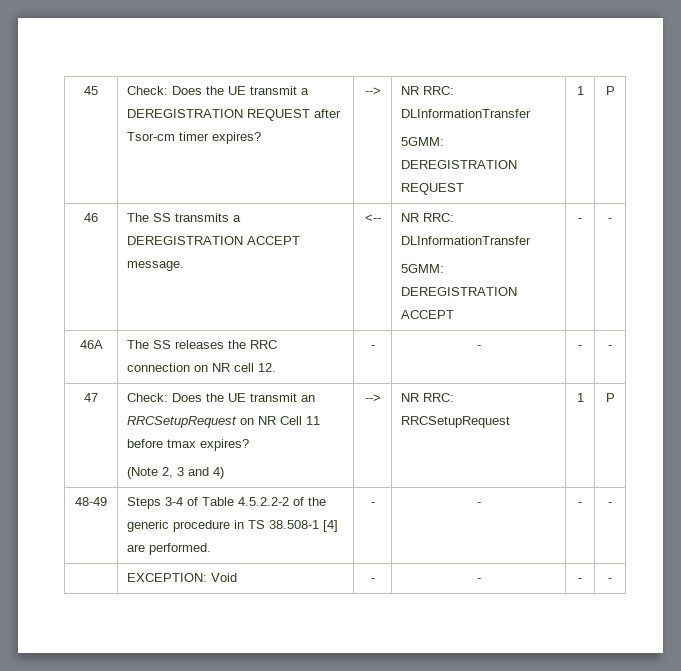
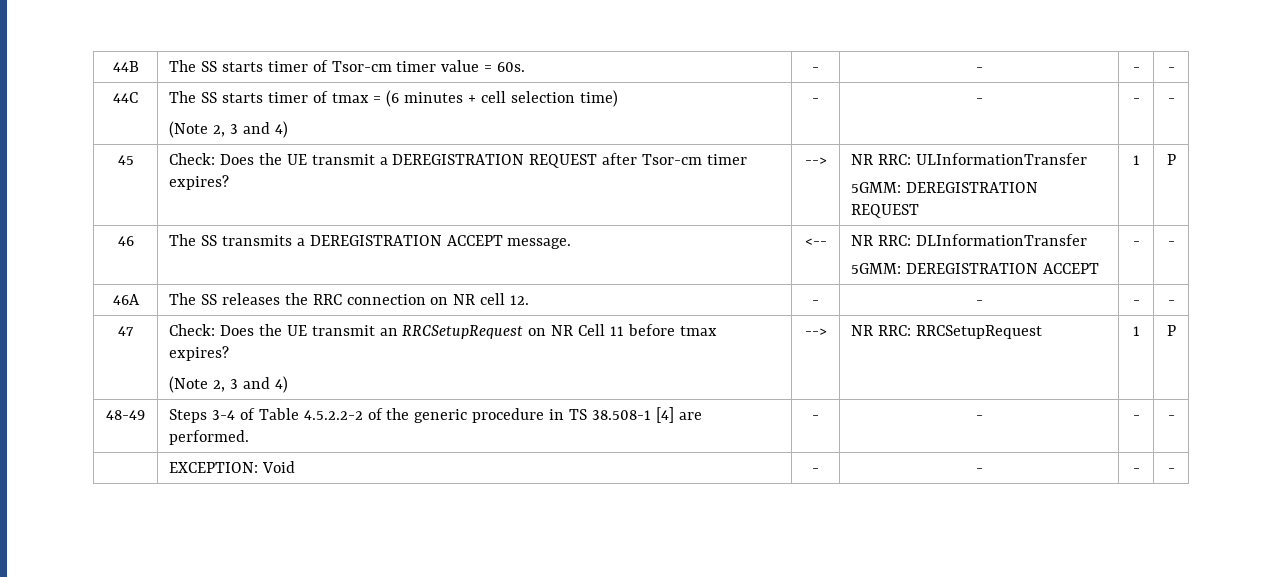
+ 44B | The SS starts timer of Tsor-cm timer value = 60s. | - | - | - | -
+ 44C | The SS starts timer of tmax = (6 minutes + cell selection time)
+ (Note 2, 3 and 4) | - | - | - | -
- 45 | Check: Does the UE transmit a DEREGISTRATION REQUEST after Tsor-cm timer expires? | --> | NR RRC: DLInformationTransfer
+ 45 | Check: Does the UE transmit a DEREGISTRATION REQUEST after Tsor-cm timer expires? | --> | NR RRC: ULInformationTransfer

